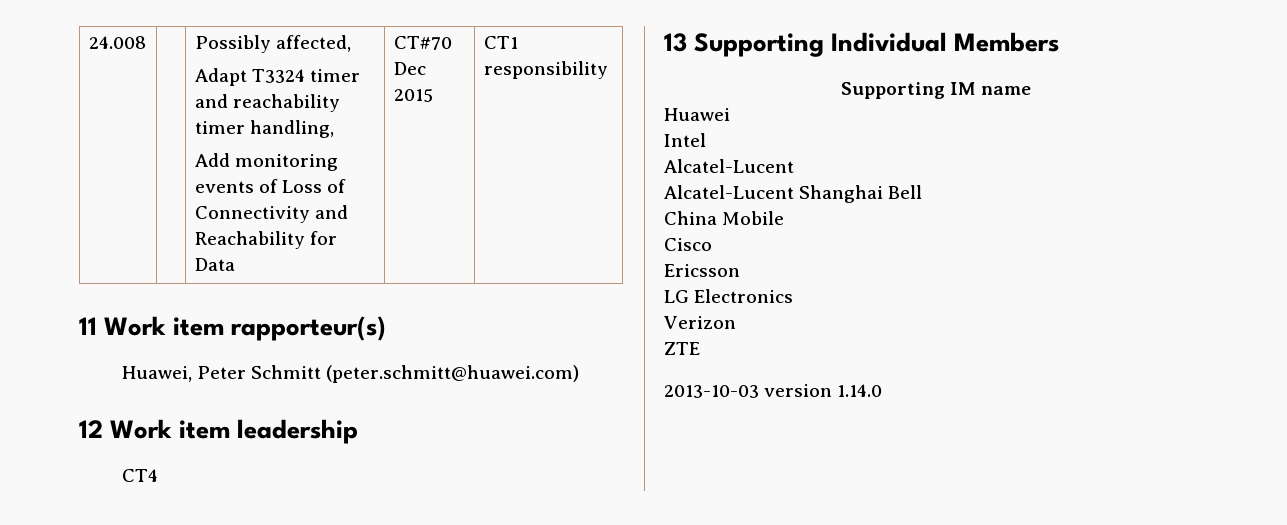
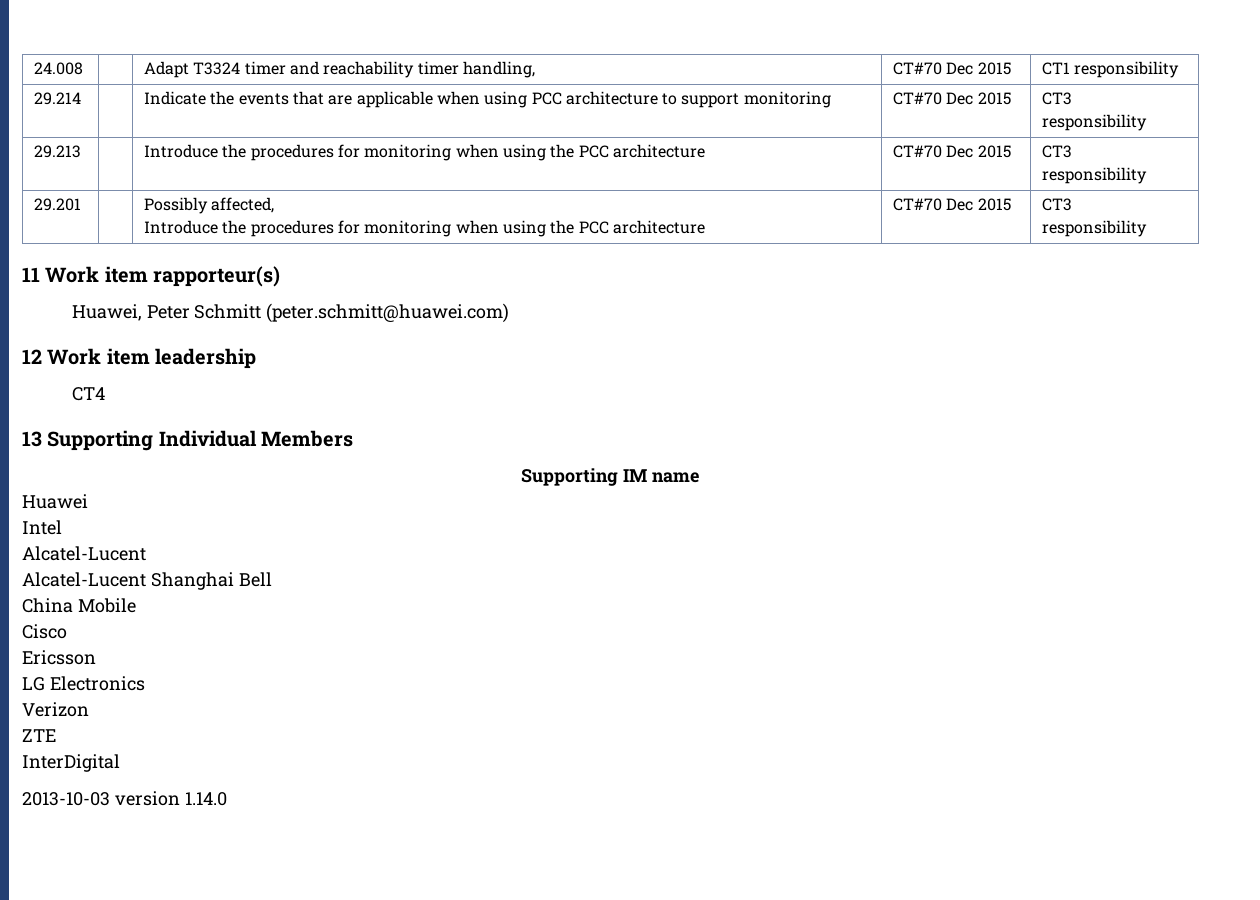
- 24.008 | | Possibly affected,
- Adapt T3324 timer and reachability timer handling,
- Add monitoring events of Loss of Connectivity and Reachability for Data | CT#70 Dec 2015 | CT1 responsibility
+ 24.008 | | Adapt T3324 timer and reachability timer handling, | CT#70 Dec 2015 | CT1 responsibility
+ 29.214 | | Indicate the events that are applicable when using PCC architecture to support monitoring | CT#70 Dec 2015 | CT3
+ responsibility
+ 29.213 | | Introduce the procedures for monitoring when using the PCC architecture | CT#70 Dec 2015 | CT3
+ responsibility
+ 29.201 | | Possibly affected,
+ Introduce the procedures for monitoring when using the PCC architecture | CT#70 Dec 2015 | CT3
+ responsibility
+ InterDigital

